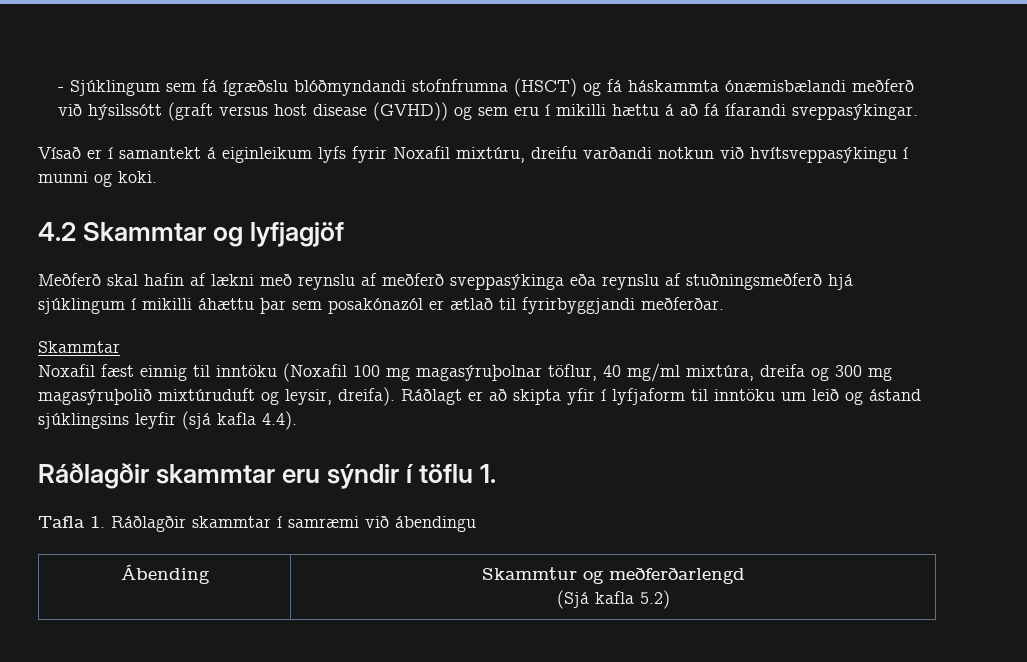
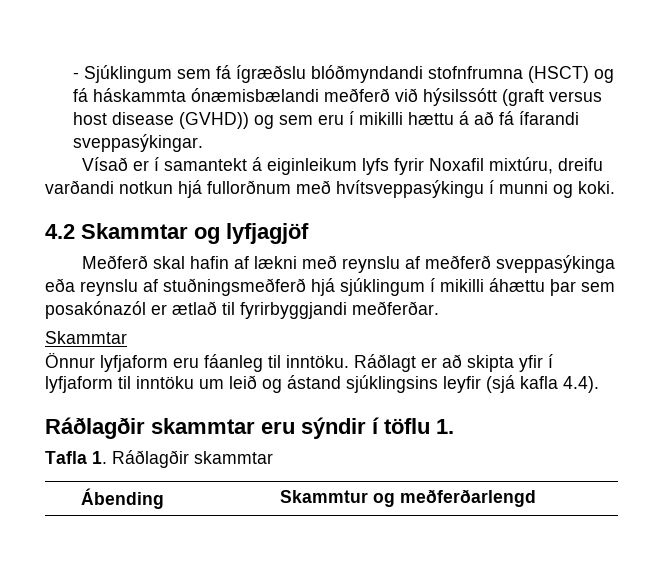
- Vísað er í samantekt á eiginleikum lyfs fyrir Noxafil mixtúru, dreifu varðandi notkun við hvítsveppasýkingu í munni og koki.
+ Vísað er í samantekt á eiginleikum lyfs fyrir Noxafil mixtúru, dreifu varðandi notkun hjá fullorðnum með hvítsveppasýkingu í munni og koki.
- Noxafil fæst einnig til inntöku (Noxafil 100 mg magasýruþolnar töflur, 40 mg/ml mixtúra, dreifa og 300 mg magasýruþolið mixtúruduft og leysir, dreifa).
+ Önnur lyfjaform eru fáanleg til inntöku.
- Tafla 1. Ráðlagðir skammtar í samræmi við ábendingu
+ Tafla 1. Ráðlagðir skammtar
  Ábending | Skammtur og meðferðarlengd
- (Sjá kafla 5.2)

